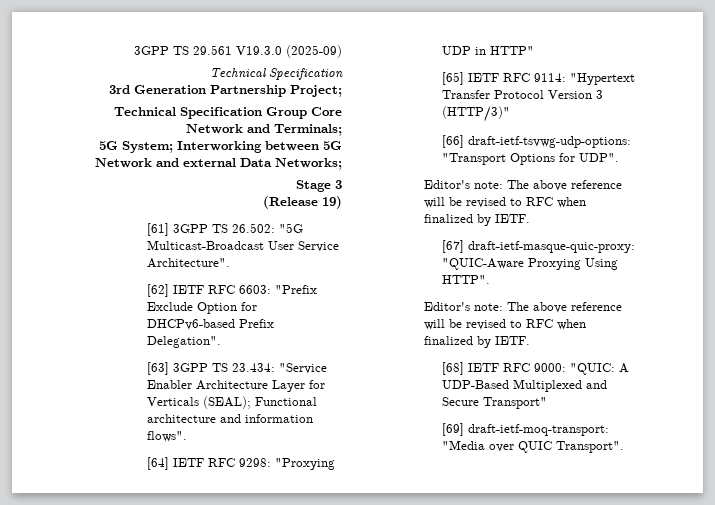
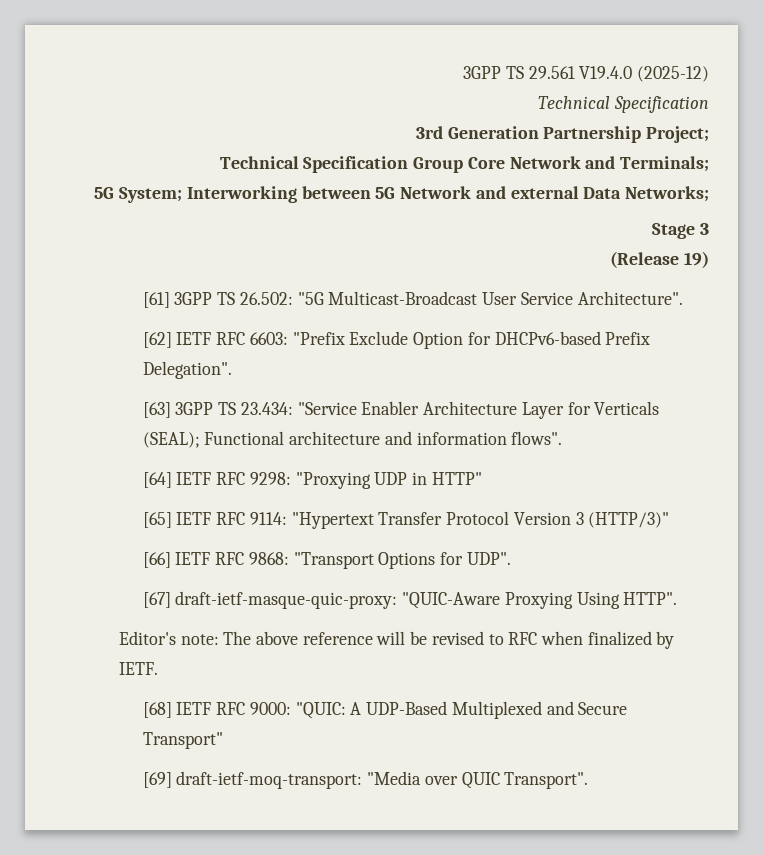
- 3GPP TS 29.561 V19.3.0 (2025-09)
+ 3GPP TS 29.561 V19.4.0 (2025-12)
- [66] draft-ietf-tsvwg-udp-options: "Transport Options for UDP".
- Editor's note: The above reference will be revised to RFC when finalized by IETF.
+ [66] IETF RFC 9868: "Transport Options for UDP".

